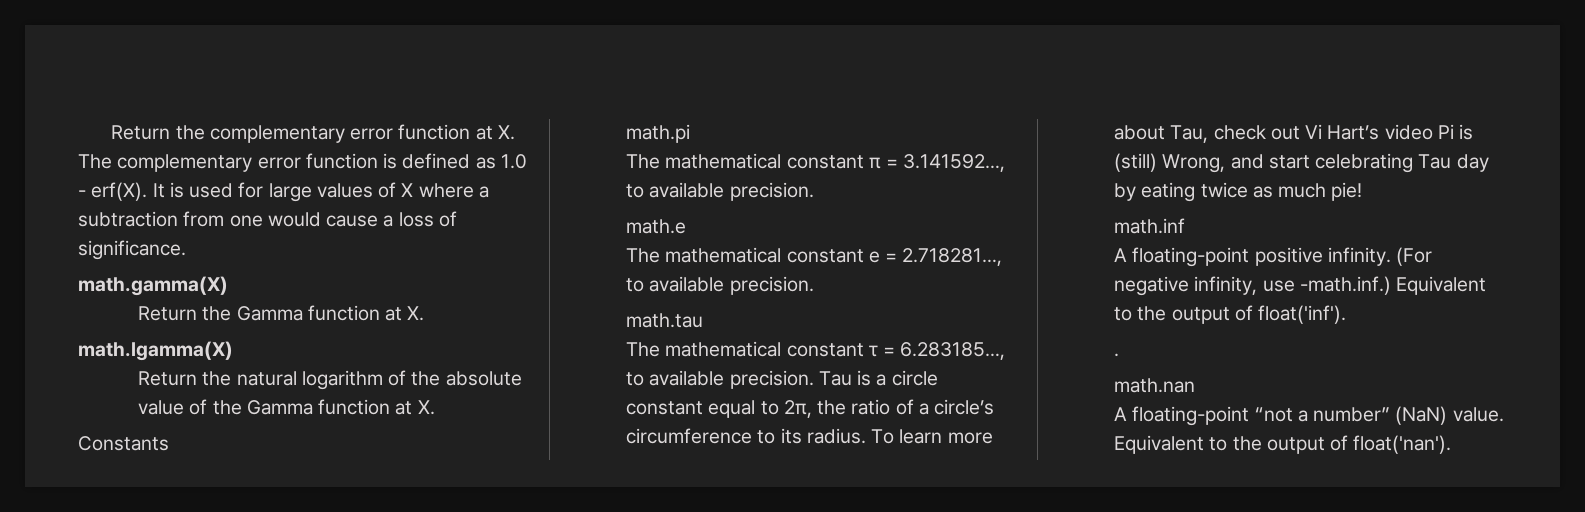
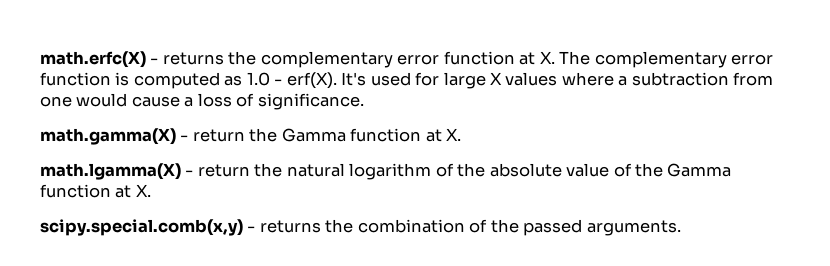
- Return the complementary error function at X. The complementary error function is defined as 1.0 - erf(X).
+ math.erfc(X) - returns the complementary error function at X. The complementary error function is computed as 1.0 - erf(X).
- It is used for large values of X where a subtraction from one would cause a loss of significance.
+ It's used for large X values where a subtraction from one would cause a loss of significance.
- math.gamma(X)
- Return the Gamma function at X.
+ math.gamma(X) - return the Gamma function at X.
- math.lgamma(X)
- Return the natural logarithm of the absolute value of the Gamma function at X.
+ math.lgamma(X) - return the natural logarithm of the absolute value of the Gamma function at X.
- Constants
- math.pi
- The mathematical constant π = 3.141592…, to available precision.
- math.e
- The mathematical constant e = 2.718281…, to available precision.
- math.tau
- The mathematical constant τ = 6.283185…, to available precision. Tau is a circle constant equal to 2π, the ratio of a circle’s circumference to its radius. To learn more about Tau, check out Vi Hart’s video Pi is (still) Wrong, and start celebrating Tau day by eating twice as much pie!
- math.inf
- A floating-point positive infinity. (For negative infinity, use -math.inf.) Equivalent to the output of float('inf').
- .
- math.nan
- A floating-point “not a number” (NaN) value. Equivalent to the output of float('nan').
+ scipy.special.comb(x,y) - returns the combination of the passed arguments.

